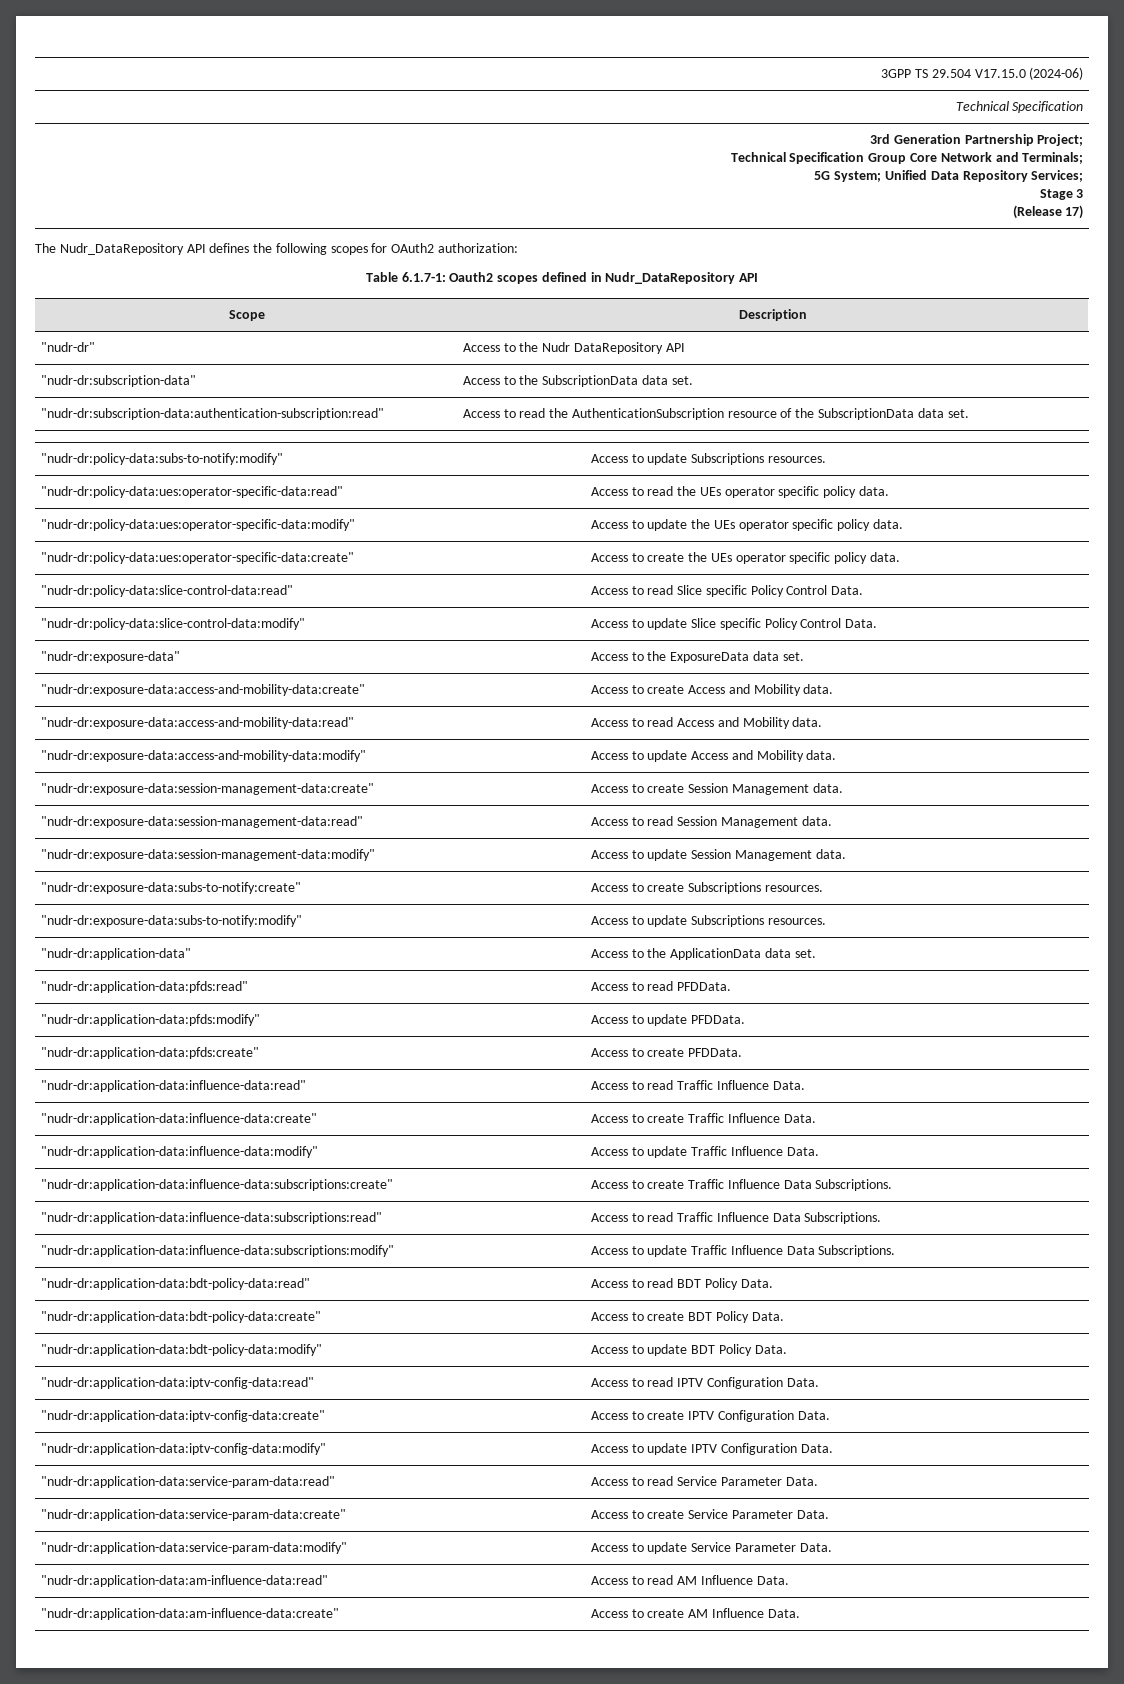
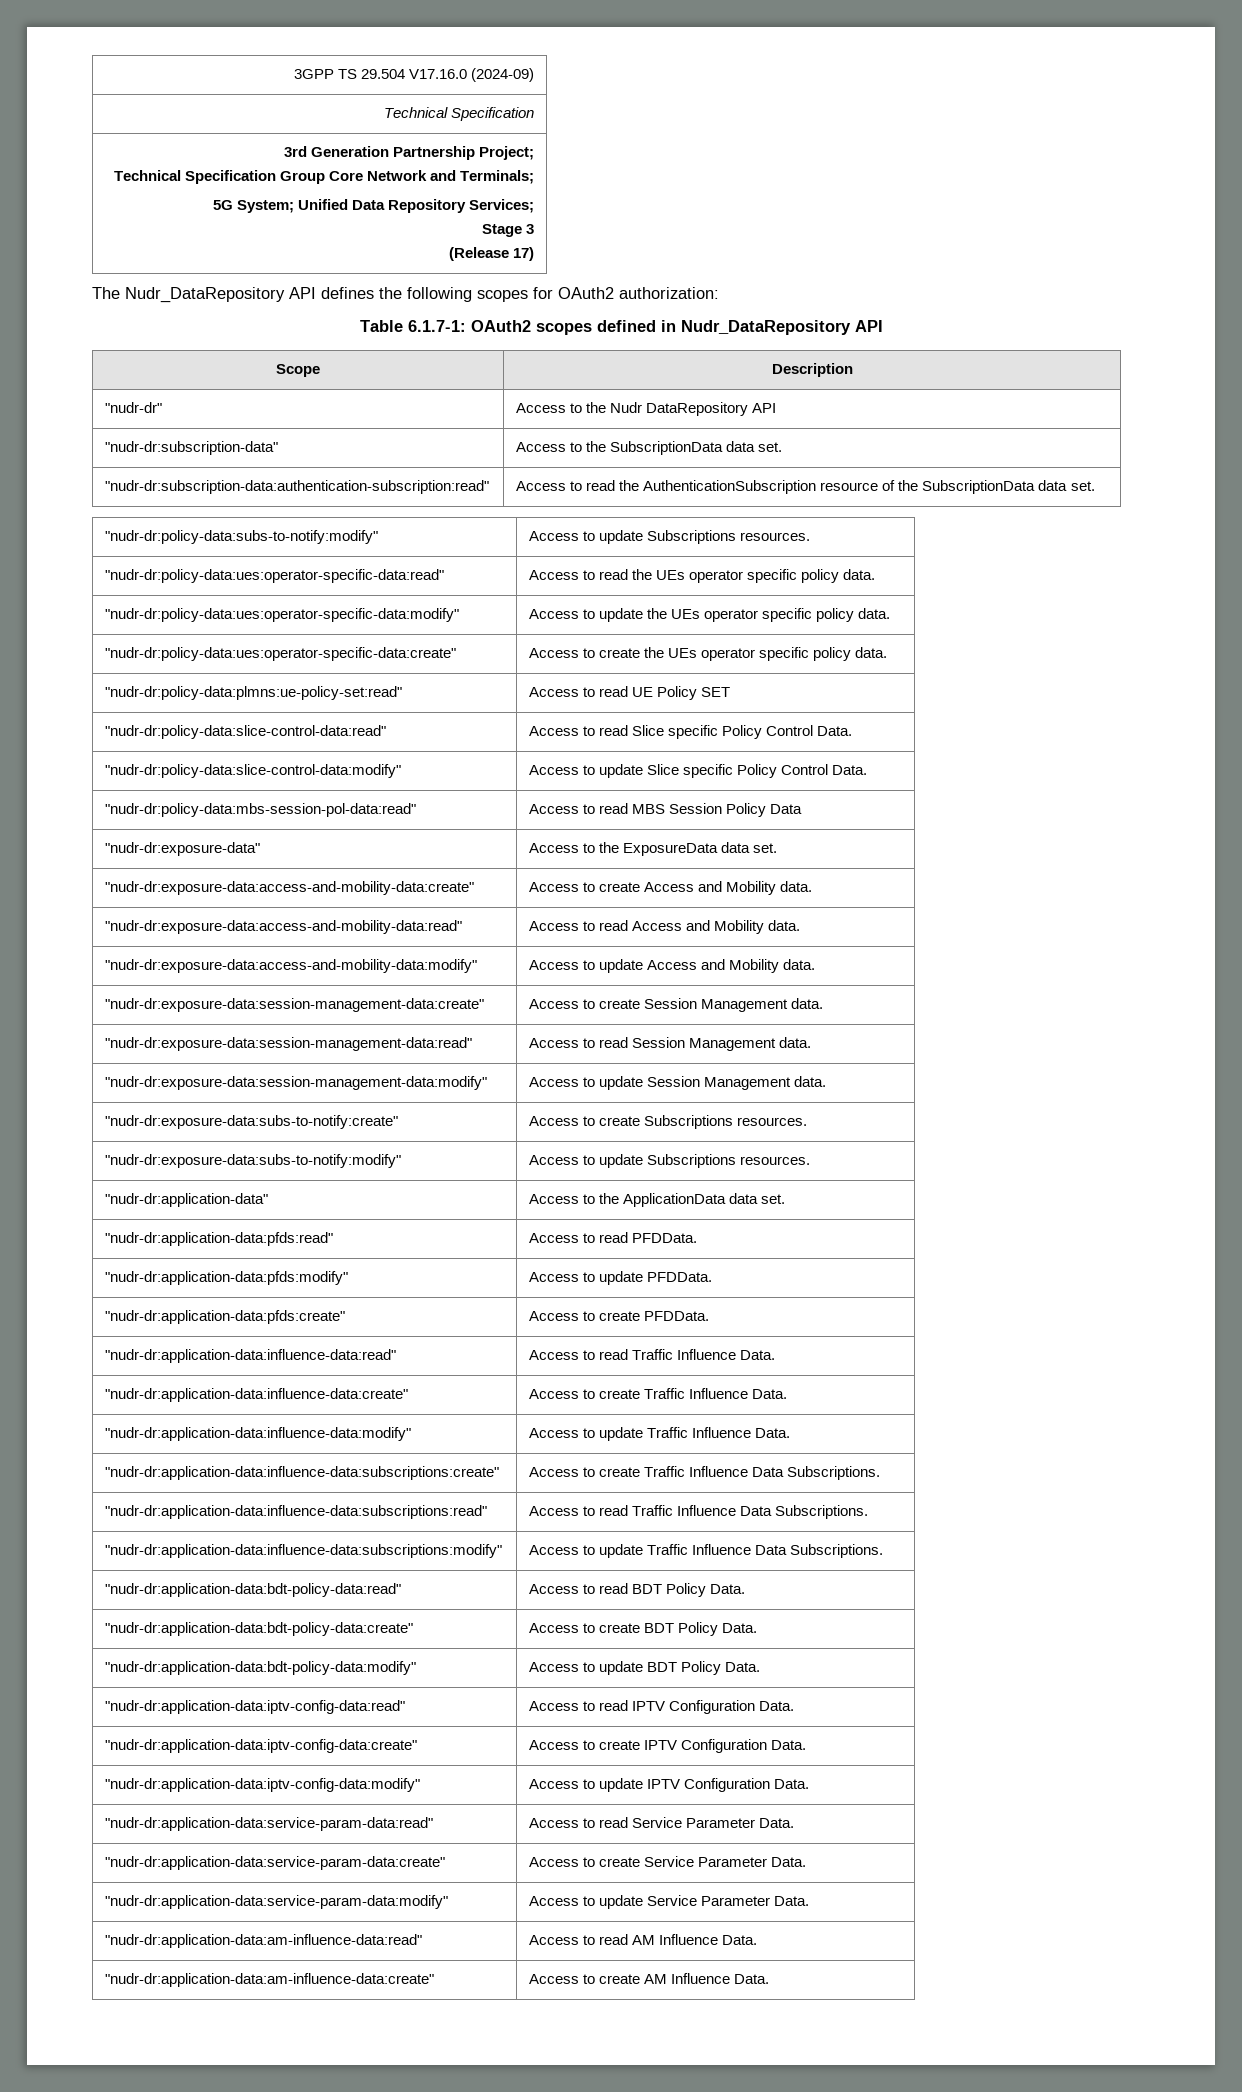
- 3GPP TS 29.504 V17.15.0 (2024-06)
+ 3GPP TS 29.504 V17.16.0 (2024-09)
- Table 6.1.7-1: Oauth2 scopes defined in Nudr_DataRepository API
+ Table 6.1.7-1: OAuth2 scopes defined in Nudr_DataRepository API
+ "nudr-dr:policy-data:plmns:ue-policy-set:read" | Access to read UE Policy SET
+ "nudr-dr:policy-data:mbs-session-pol-data:read" | Access to read MBS Session Policy Data

